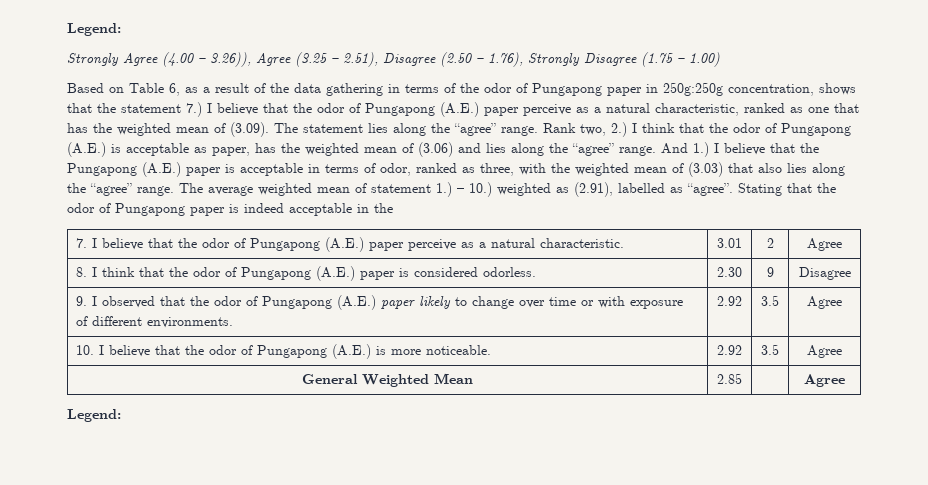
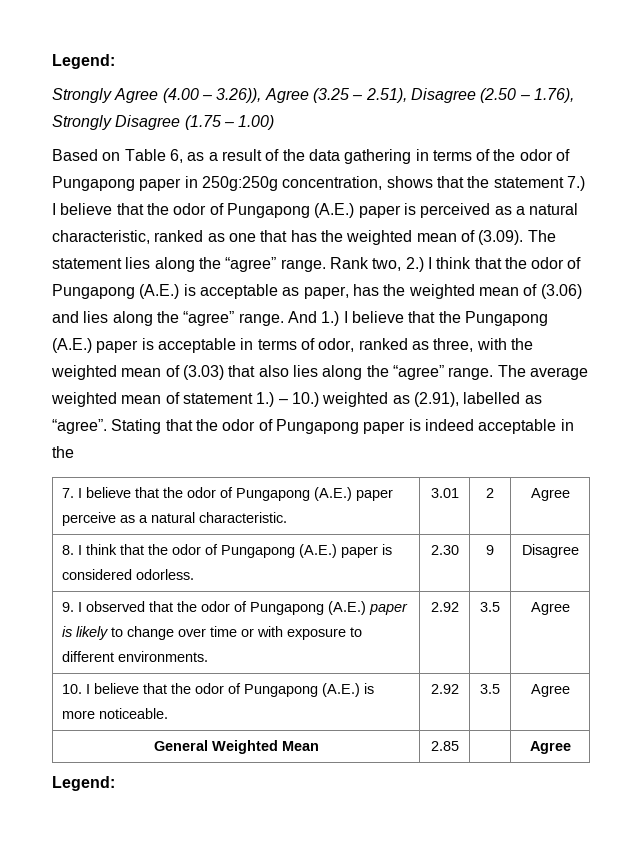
- Based on Table 6, as a result of the data gathering in terms of the odor of Pungapong paper in 250g:250g concentration, shows that the statement 7.) I believe that the odor of Pungapong (A.E.) paper perceive as a natural characteristic, ranked as one that has the weighted mean of (3.09). The statement lies along the “agree” range.
+ Based on Table 6, as a result of the data gathering in terms of the odor of Pungapong paper in 250g:250g concentration, shows that the statement 7.) I believe that the odor of Pungapong (A.E.) paper is perceived as a natural characteristic, ranked as one that has the weighted mean of (3.09). The statement lies along the “agree” range.
- 9. I observed that the odor of Pungapong (A.E.) paper likely to change over time or with exposure of different environments. | 2.92 | 3.5 | Agree
+ 9. I observed that the odor of Pungapong (A.E.) paper is likely to change over time or with exposure to different environments. | 2.92 | 3.5 | Agree

